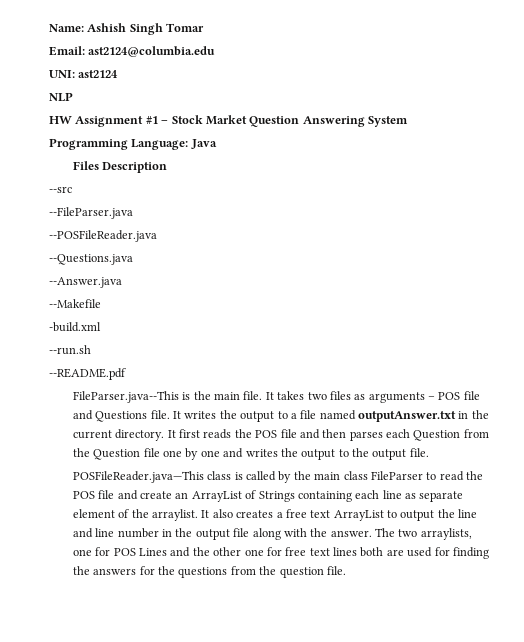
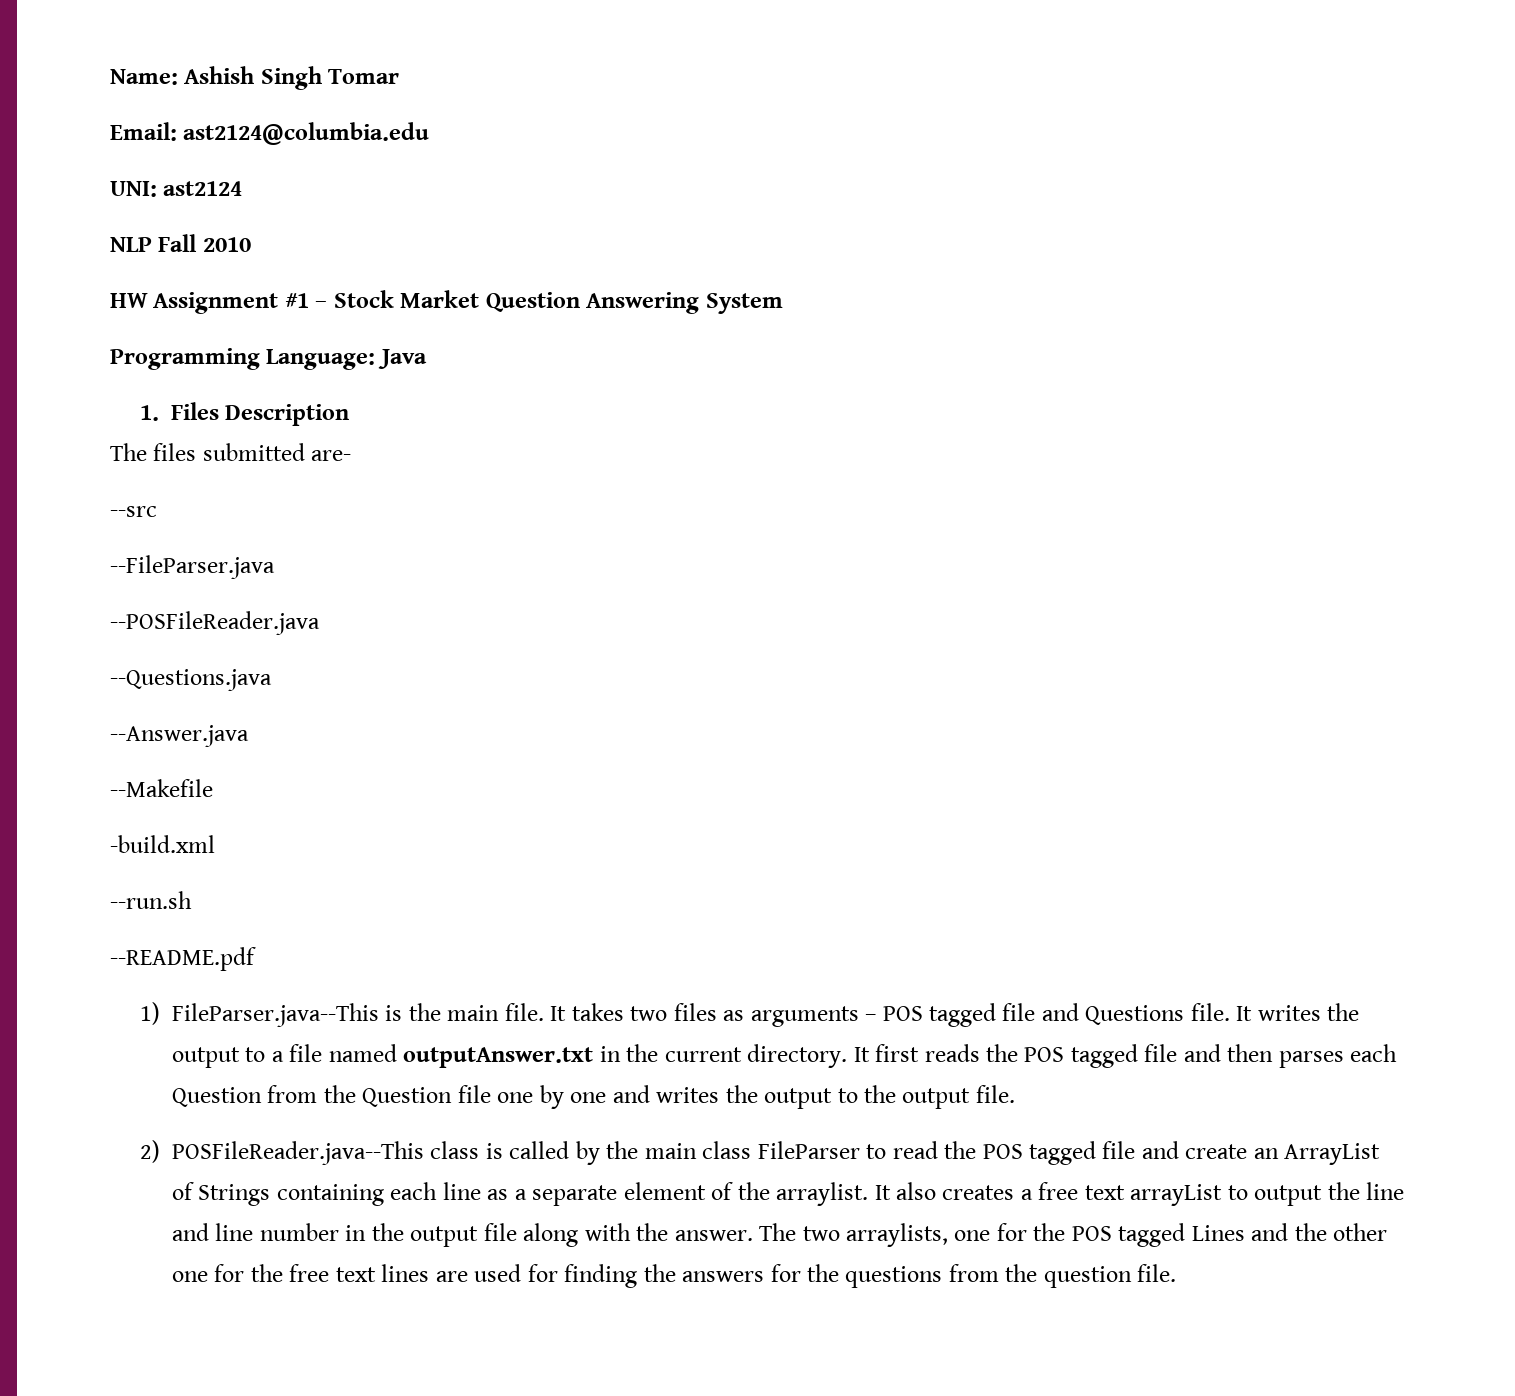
- NLP
+ NLP Fall 2010
- Files Description
+ 1. Files Description
+ The files submitted are-
- FileParser.java--This is the main file.
+ 1) FileParser.java--This is the main file.
- It takes two files as arguments – POS file and Questions file.
+ It takes two files as arguments – POS tagged file and Questions file.
- It first reads the POS file and then parses each Question from the Question file one by one and writes the output to the output file.
+ It first reads the POS tagged file and then parses each Question from the Question file one by one and writes the output to the output file.
- POSFileReader.java—This class is called by the main class FileParser to read the POS file and create an ArrayList of Strings containing each line as separate element of the arraylist.
+ 2) POSFileReader.java--This class is called by the main class FileParser to read the POS tagged file and create an ArrayList of Strings containing each line as a separate element of the arraylist.
- It also creates a free text ArrayList to output the line and line number in the output file along with the answer.
+ It also creates a free text arrayList to output the line and line number in the output file along with the answer.
- The two arraylists, one for POS Lines and the other one for free text lines both are used for finding the answers for the questions from the question file.
+ The two arraylists, one for the POS tagged Lines and the other one for the free text lines are used for finding the answers for the questions from the question file.

